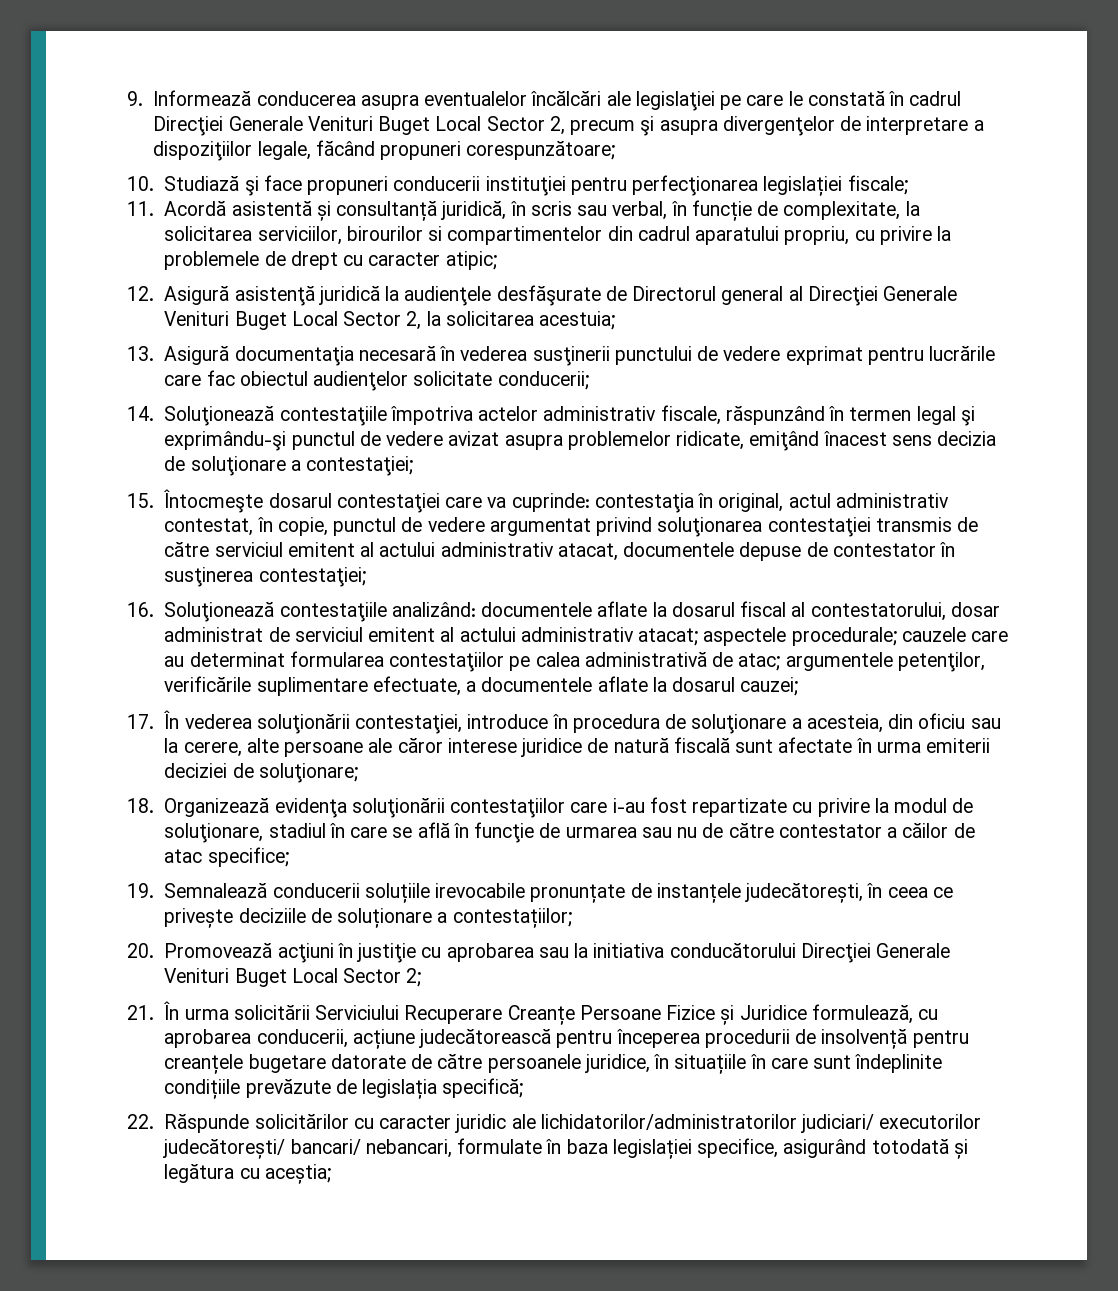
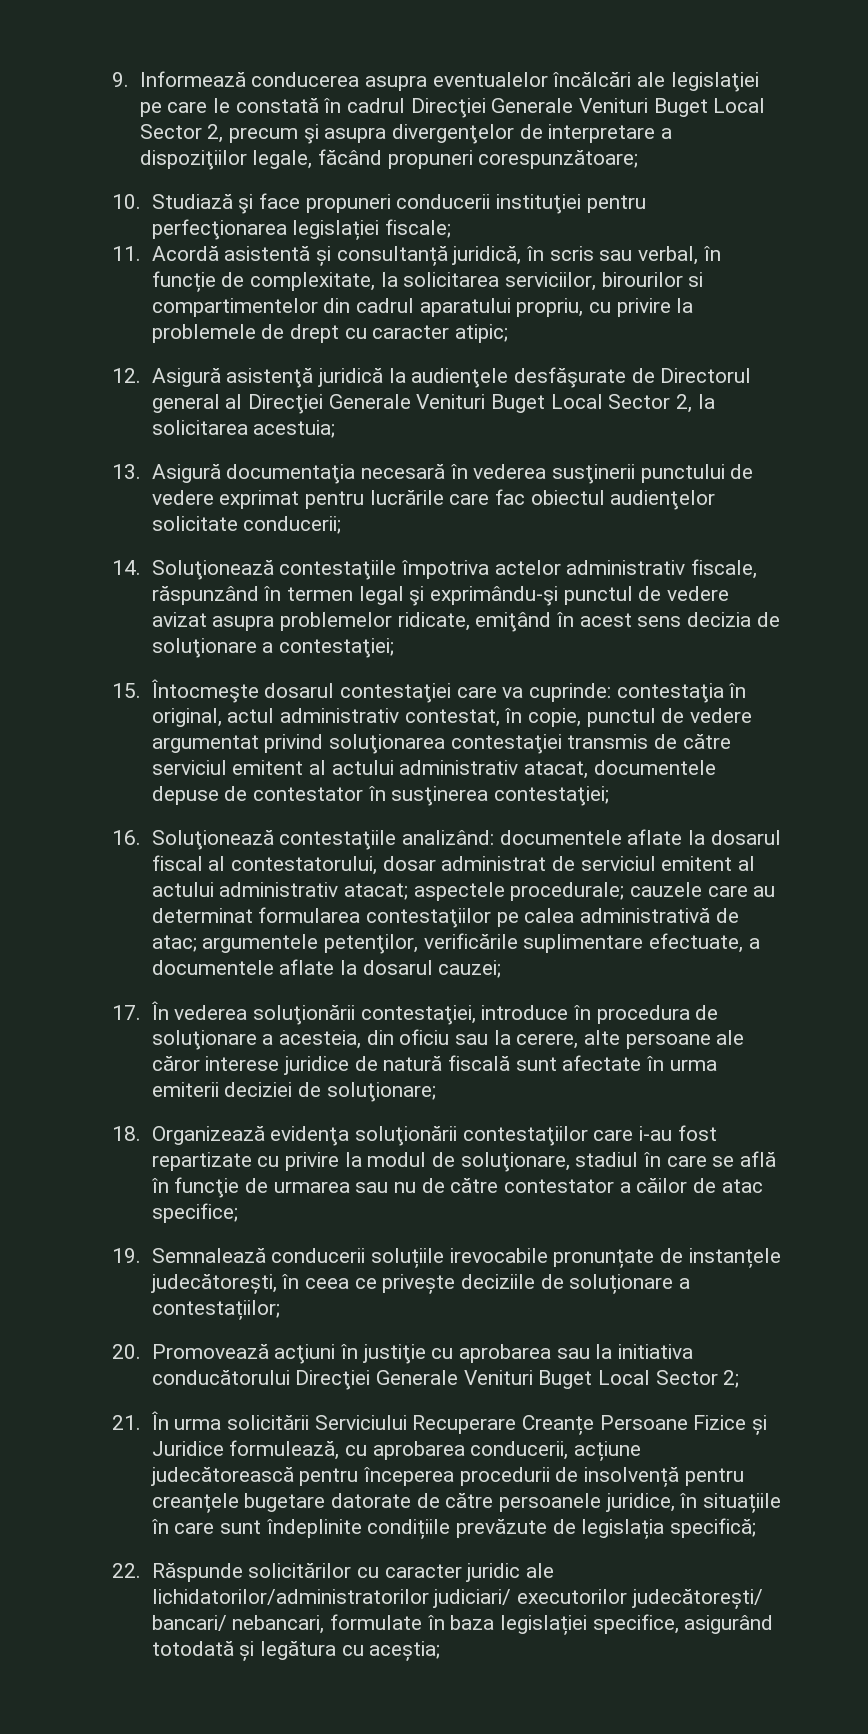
- 14. Soluţionează contestaţiile împotriva actelor administrativ fiscale, răspunzând în termen legal şi exprimându-şi punctul de vedere avizat asupra problemelor ridicate, emiţând înacest sens decizia de soluţionare a contestaţiei;
+ 14. Soluţionează contestaţiile împotriva actelor administrativ fiscale, răspunzând în termen legal şi exprimându-şi punctul de vedere avizat asupra problemelor ridicate, emiţând în acest sens decizia de soluţionare a contestaţiei;

